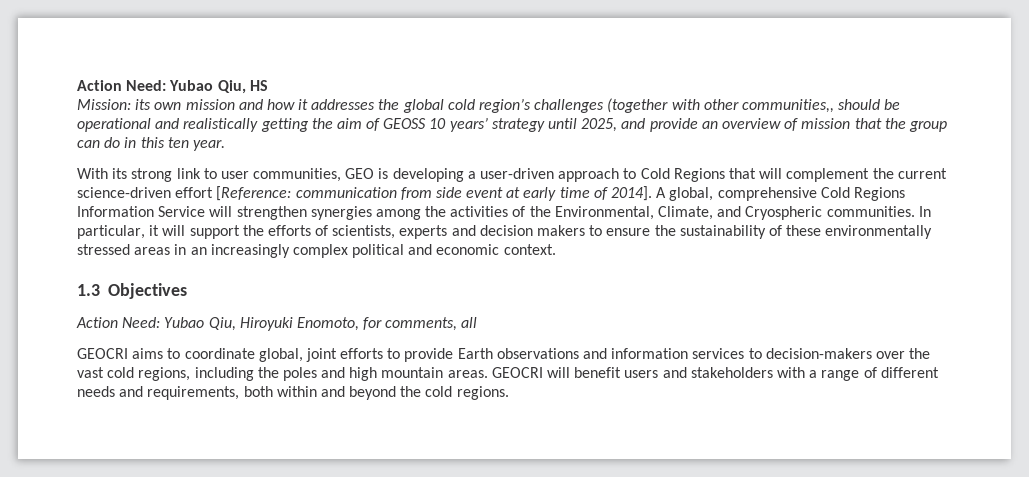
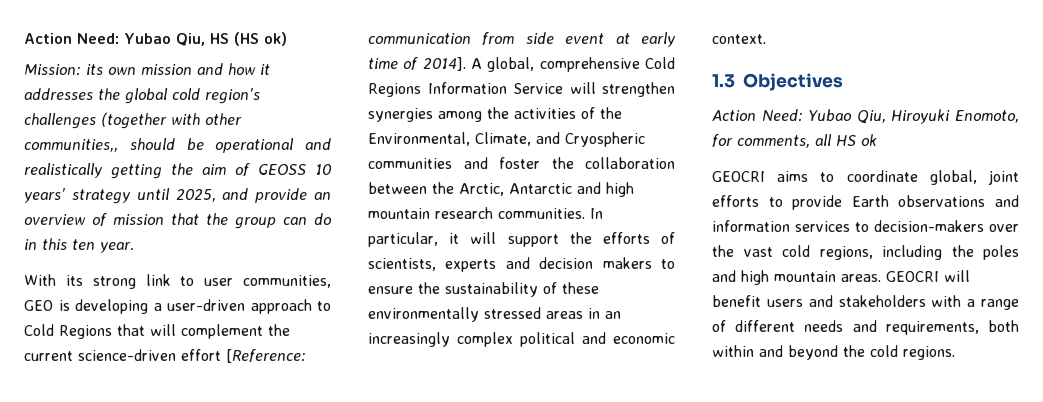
- Action Need: Yubao Qiu, HS
+ Action Need: Yubao Qiu, HS (HS ok)
- A global, comprehensive Cold Regions Information Service will strengthen synergies among the activities of the Environmental, Climate, and Cryospheric communities.
+ A global, comprehensive Cold Regions Information Service will strengthen synergies among the activities of the Environmental, Climate, and Cryospheric communities and foster the collaboration between the Arctic, Antarctic and high mountain research communities.
- Action Need: Yubao Qiu, Hiroyuki Enomoto, for comments, all
+ Action Need: Yubao Qiu, Hiroyuki Enomoto, for comments, all HS ok

